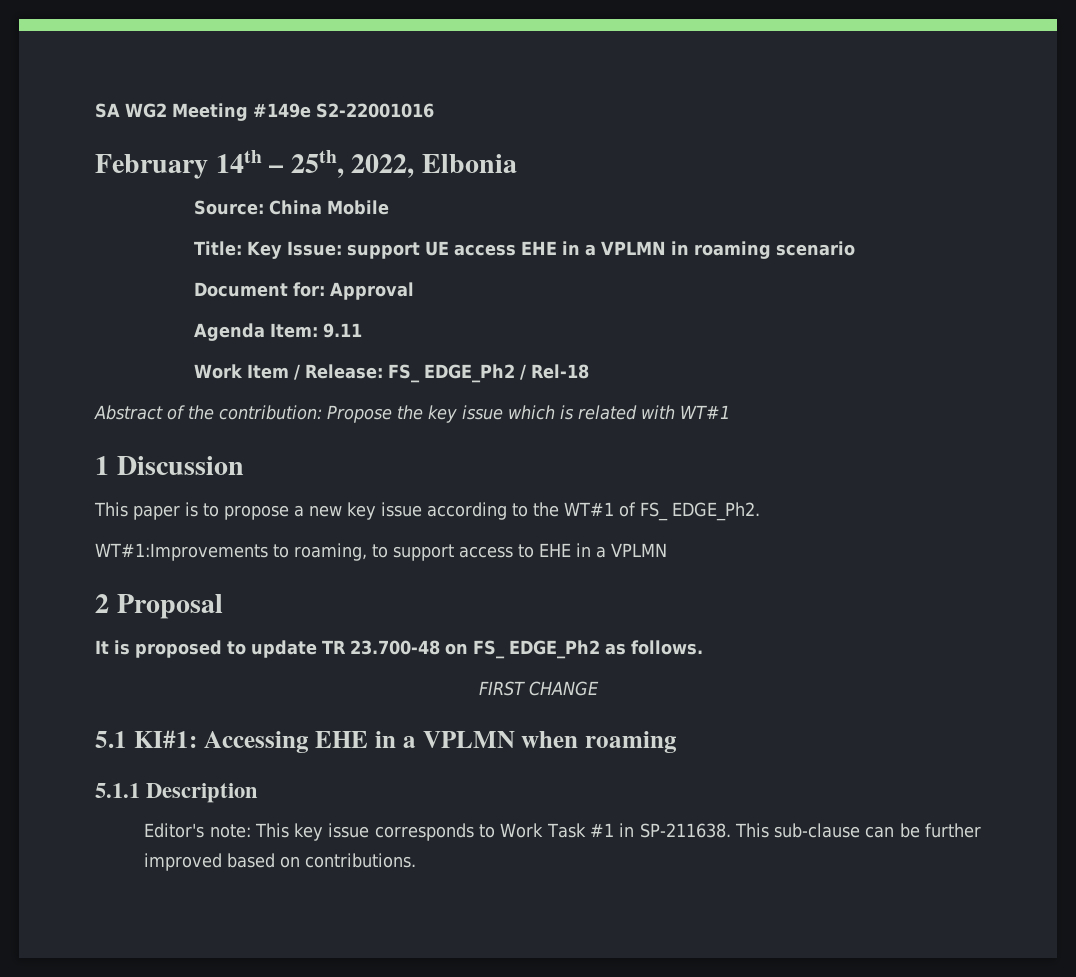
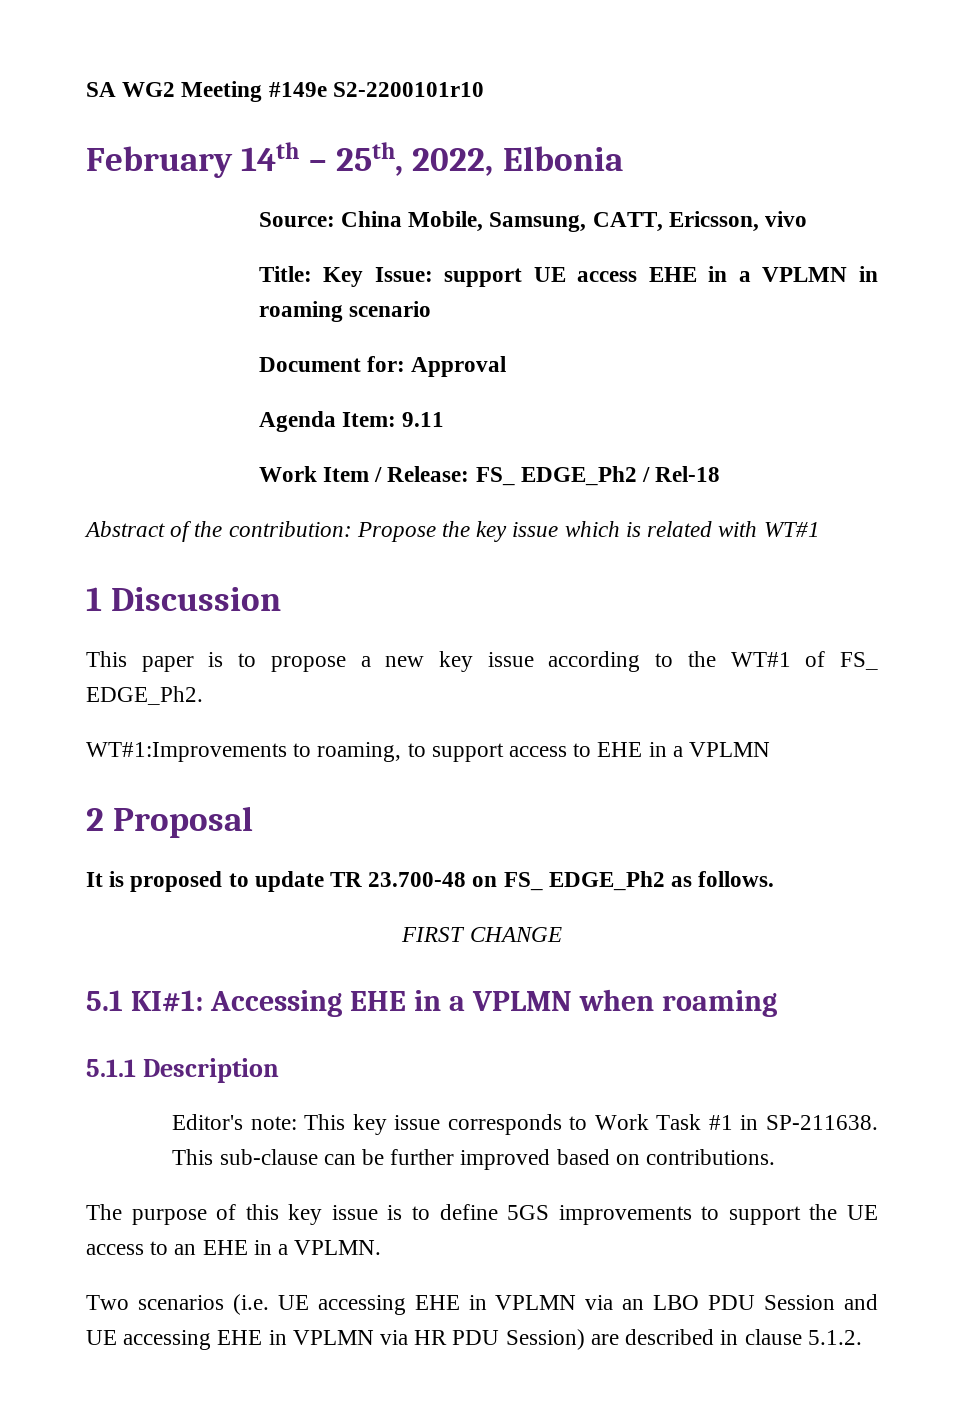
- SA WG2 Meeting #149e S2-22001016
+ SA WG2 Meeting #149e S2-2200101r10
- Source: China Mobile
+ Source: China Mobile, Samsung, CATT, Ericsson, vivo
+ The purpose of this key issue is to define 5GS improvements to support the UE access to an EHE in a VPLMN.
+ Two scenarios (i.e. UE accessing EHE in VPLMN via an LBO PDU Session and UE accessing EHE in VPLMN via HR PDU Session) are described in clause 5.1.2.

